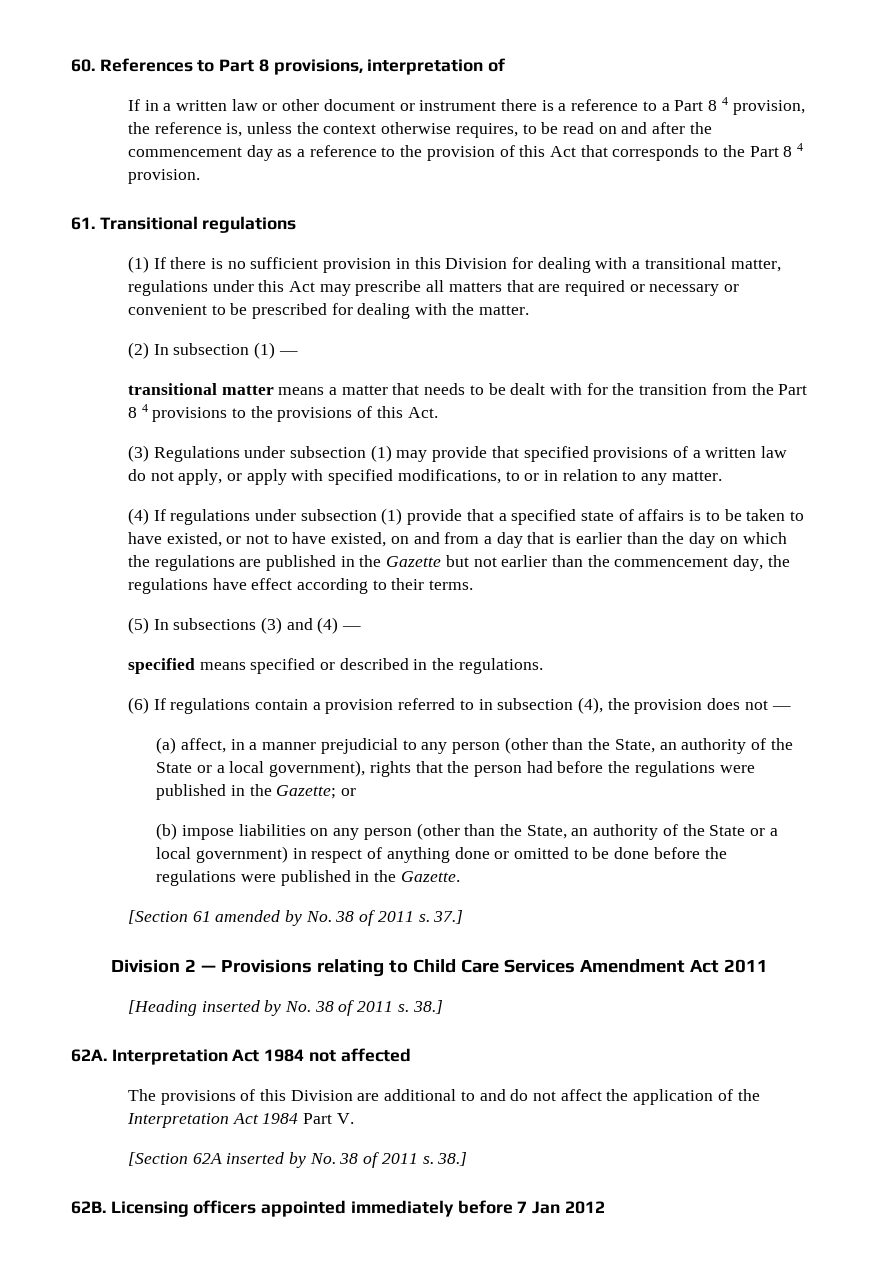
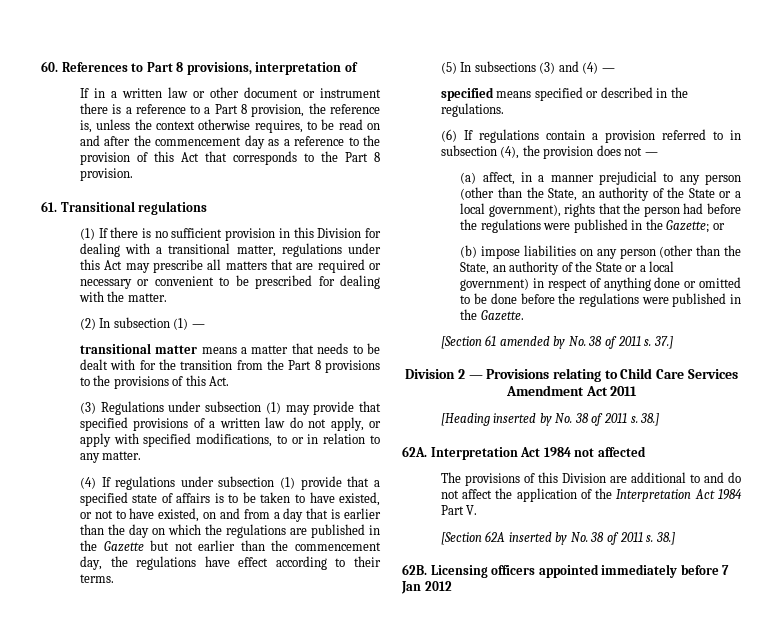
- If in a written law or other document or instrument there is a reference to a Part 8 4 provision, the reference is, unless the context otherwise requires, to be read on and after the commencement day as a reference to the provision of this Act that corresponds to the Part 8 4 provision.
+ If in a written law or other document or instrument there is a reference to a Part 8 provision, the reference is, unless the context otherwise requires, to be read on and after the commencement day as a reference to the provision of this Act that corresponds to the Part 8 provision.
- transitional matter means a matter that needs to be dealt with for the transition from the Part 8 4 provisions to the provisions of this Act.
+ transitional matter means a matter that needs to be dealt with for the transition from the Part 8 provisions to the provisions of this Act.

